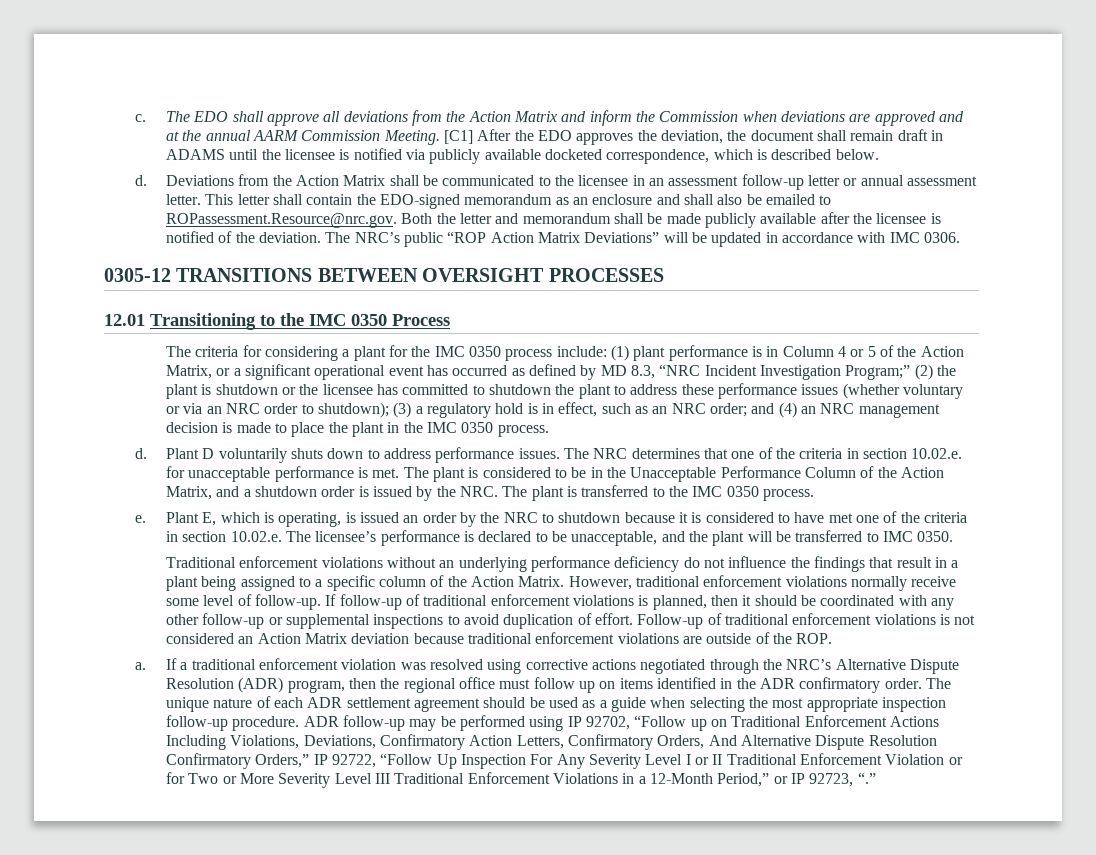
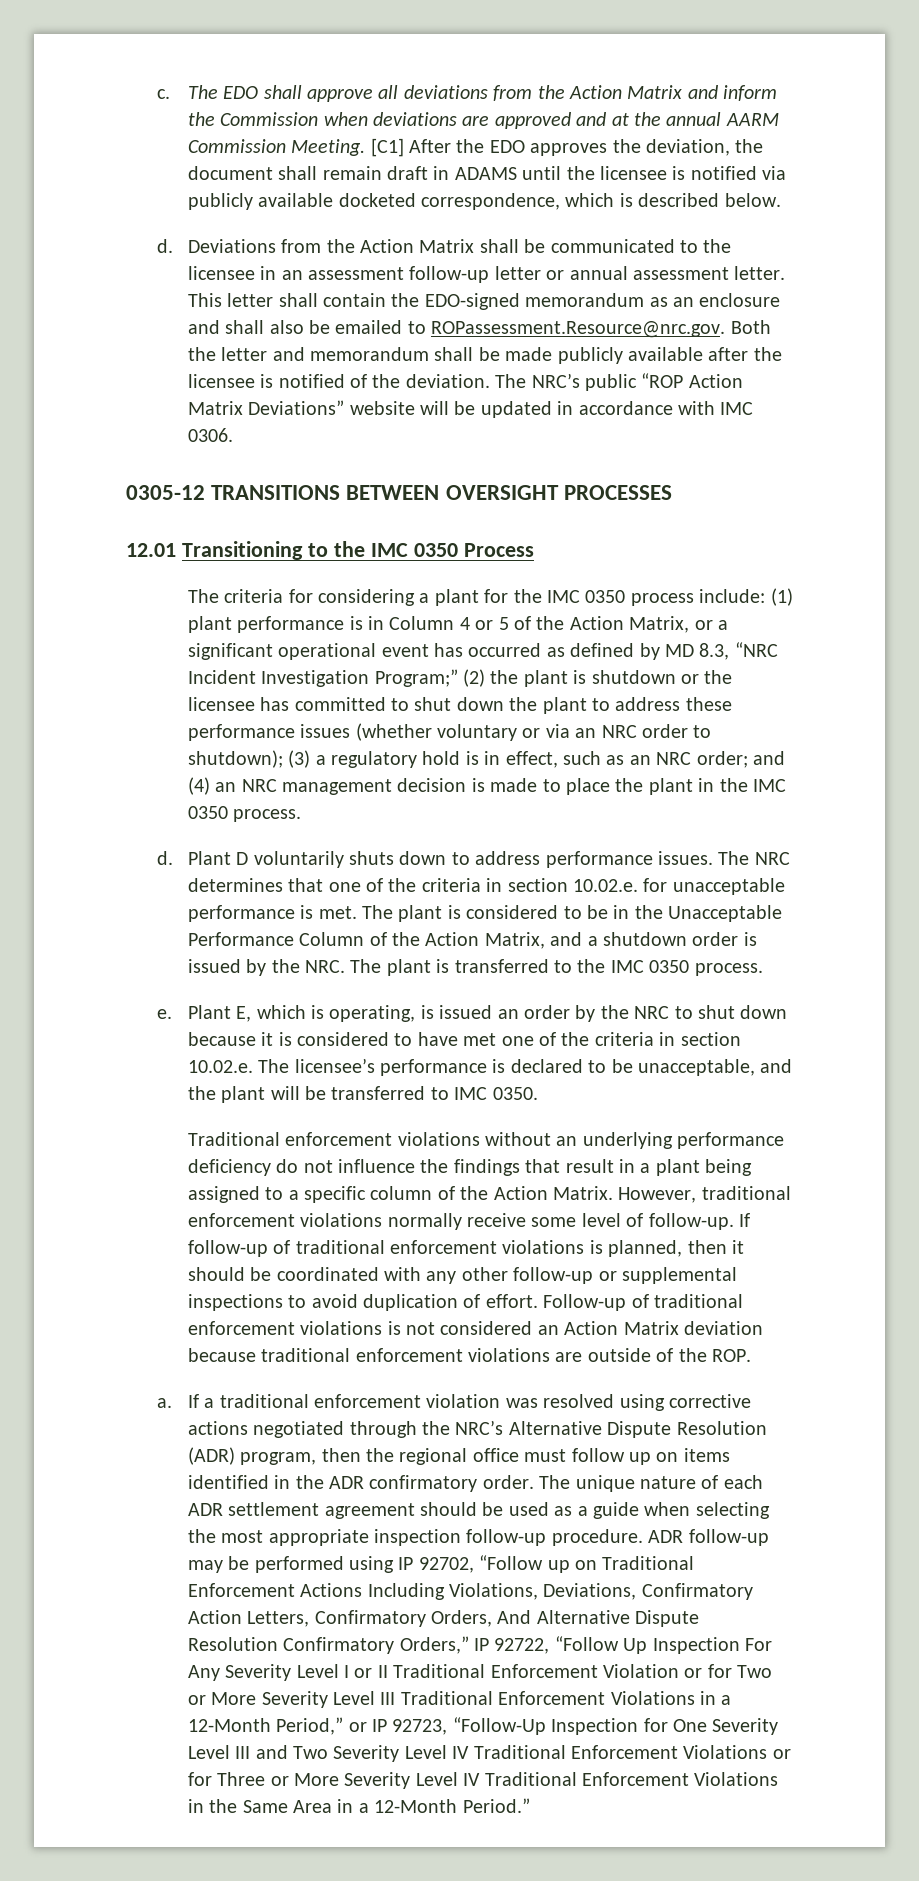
- The NRC’s public “ROP Action Matrix Deviations” will be updated in accordance with IMC 0306.
+ The NRC’s public “ROP Action Matrix Deviations” website will be updated in accordance with IMC 0306.
- (2) the plant is shutdown or the licensee has committed to shutdown the plant to address these performance issues (whether voluntary or via an NRC order to shutdown);
+ (2) the plant is shutdown or the licensee has committed to shut down the plant to address these performance issues (whether voluntary or via an NRC order to shutdown);
- Plant E, which is operating, is issued an order by the NRC to shutdown because it is considered to have met one of the criteria in section 10.02.e. The licensee’s performance is declared to be unacceptable, and the plant will be transferred to IMC 0350.
+ Plant E, which is operating, is issued an order by the NRC to shut down because it is considered to have met one of the criteria in section 10.02.e. The licensee’s performance is declared to be unacceptable, and the plant will be transferred to IMC 0350.
- ADR follow-up may be performed using IP 92702, “Follow up on Traditional Enforcement Actions Including Violations, Deviations, Confirmatory Action Letters, Confirmatory Orders, And Alternative Dispute Resolution Confirmatory Orders,” IP 92722, “Follow Up Inspection For Any Severity Level I or II Traditional Enforcement Violation or for Two or More Severity Level III Traditional Enforcement Violations in a 12-Month Period,” or IP 92723, “.”
+ ADR follow-up may be performed using IP 92702, “Follow up on Traditional Enforcement Actions Including Violations, Deviations, Confirmatory Action Letters, Confirmatory Orders, And Alternative Dispute Resolution Confirmatory Orders,” IP 92722, “Follow Up Inspection For Any Severity Level I or II Traditional Enforcement Violation or for Two or More Severity Level III Traditional Enforcement Violations in a 12-Month Period,” or IP 92723, “Follow-Up Inspection for One Severity Level III and Two Severity Level IV Traditional Enforcement Violations or for Three or More Severity Level IV Traditional Enforcement Violations in the Same Area in a 12-Month Period.”

